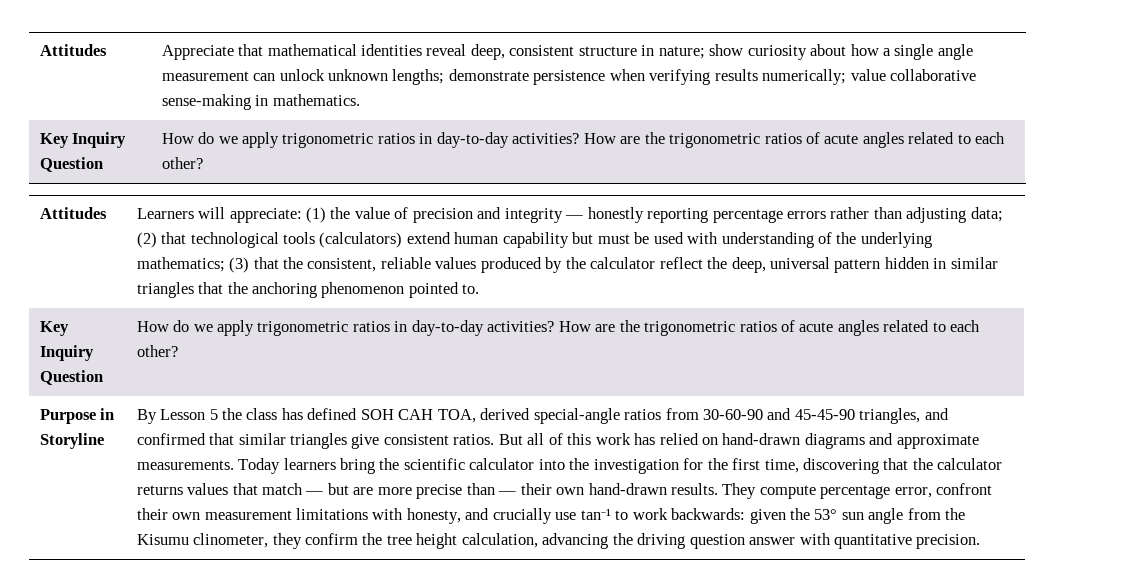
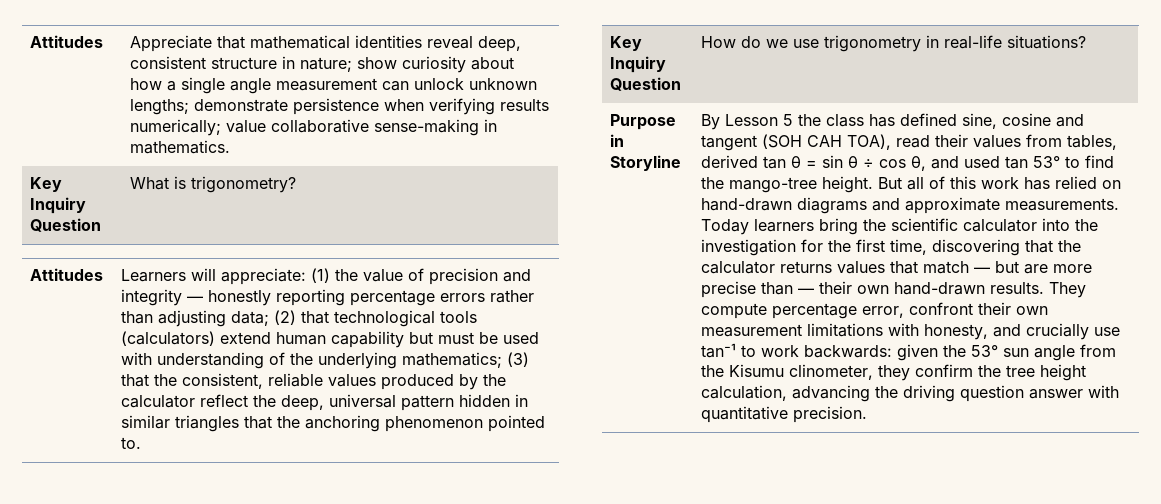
  Attitudes | Appreciate that mathematical identities reveal deep, consistent structure in nature; show curiosity about how a single angle measurement can unlock unknown lengths; demonstrate persistence when verifying results numerically; value collaborative sense-making in mathematics.
- Key Inquiry Question | How do we apply trigonometric ratios in day-to-day activities? How are the trigonometric ratios of acute angles related to each other?
+ Key Inquiry Question | What is trigonometry?
  (3) that the consistent, reliable values produced by the calculator reflect the deep, universal pattern hidden in similar triangles that the anchoring phenomenon pointed to.
- Key Inquiry Question | How do we apply trigonometric ratios in day-to-day activities? How are the trigonometric ratios of acute angles related to each other?
+ Key Inquiry Question | How do we use trigonometry in real-life situations?
- By Lesson 5 the class has defined SOH CAH TOA, derived special-angle ratios from 30-60-90 and 45-45-90 triangles, and confirmed that similar triangles give consistent ratios.
+ By Lesson 5 the class has defined sine, cosine and tangent (SOH CAH TOA), read their values from tables, derived tan θ = sin θ ÷ cos θ, and used tan 53° to find the mango-tree height.

